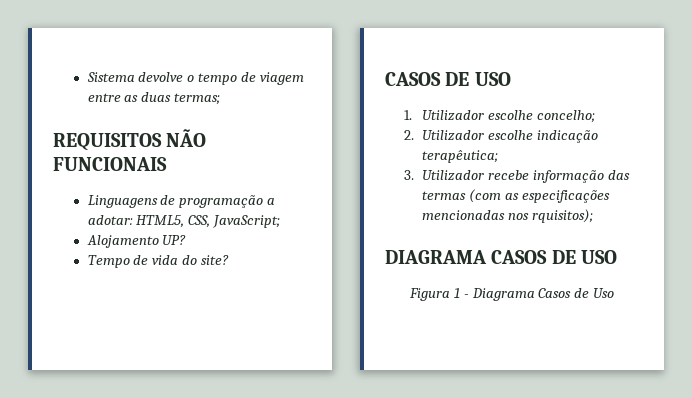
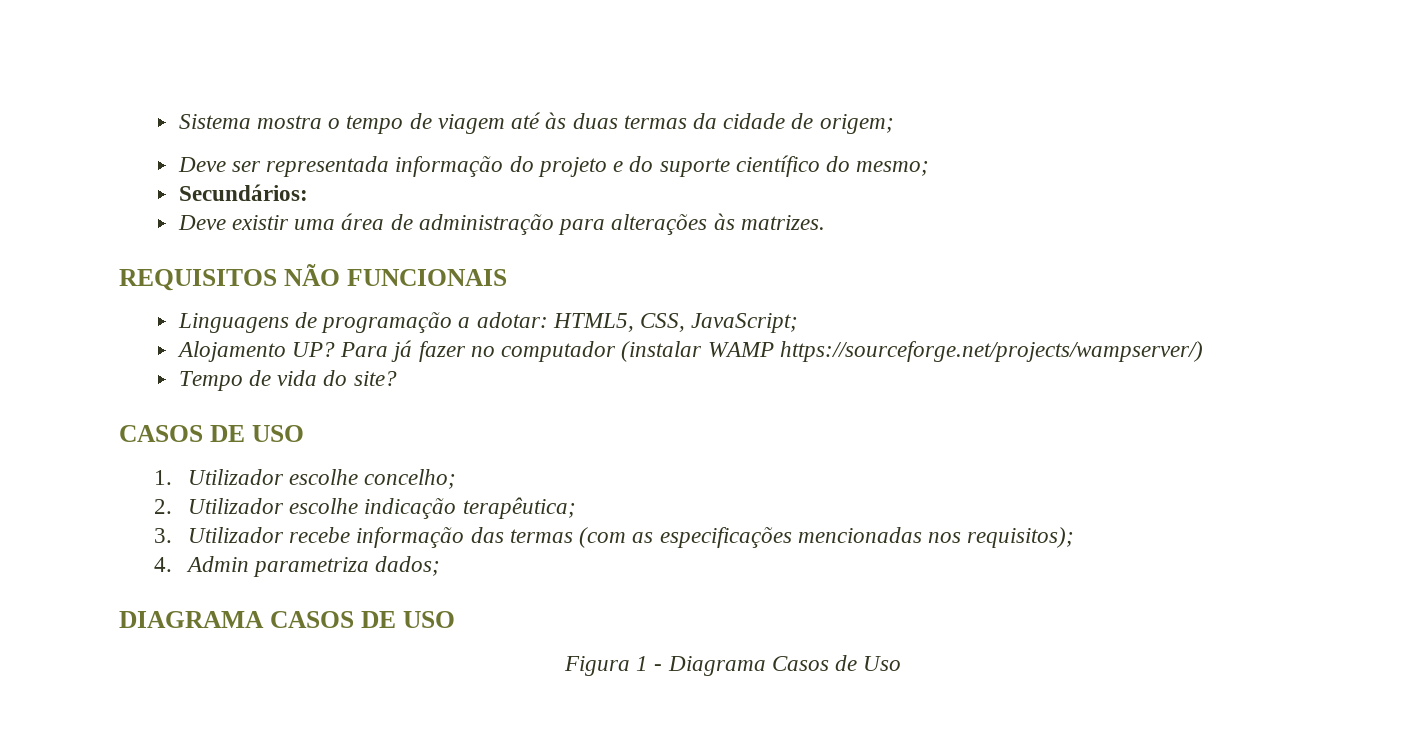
- Sistema devolve o tempo de viagem entre as duas termas;
+ Sistema mostra o tempo de viagem até às duas termas da cidade de origem;
+ Deve ser representada informação do projeto e do suporte científico do mesmo;
+ Secundários:
+ Deve existir uma área de administração para alterações às matrizes.
+ Para já fazer no computador (instalar WAMP https://sourceforge.net/projects/wampserver/)
- 3. Utilizador recebe informação das termas (com as especificações mencionadas nos rquisitos);
+ 3. Utilizador recebe informação das termas (com as especificações mencionadas nos requisitos);
+ 4. Admin parametriza dados;

